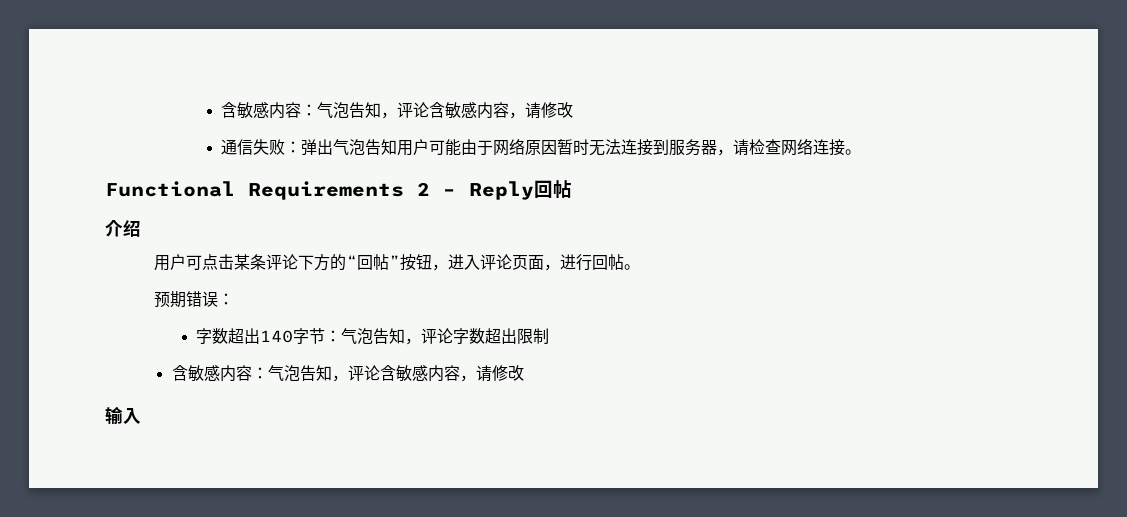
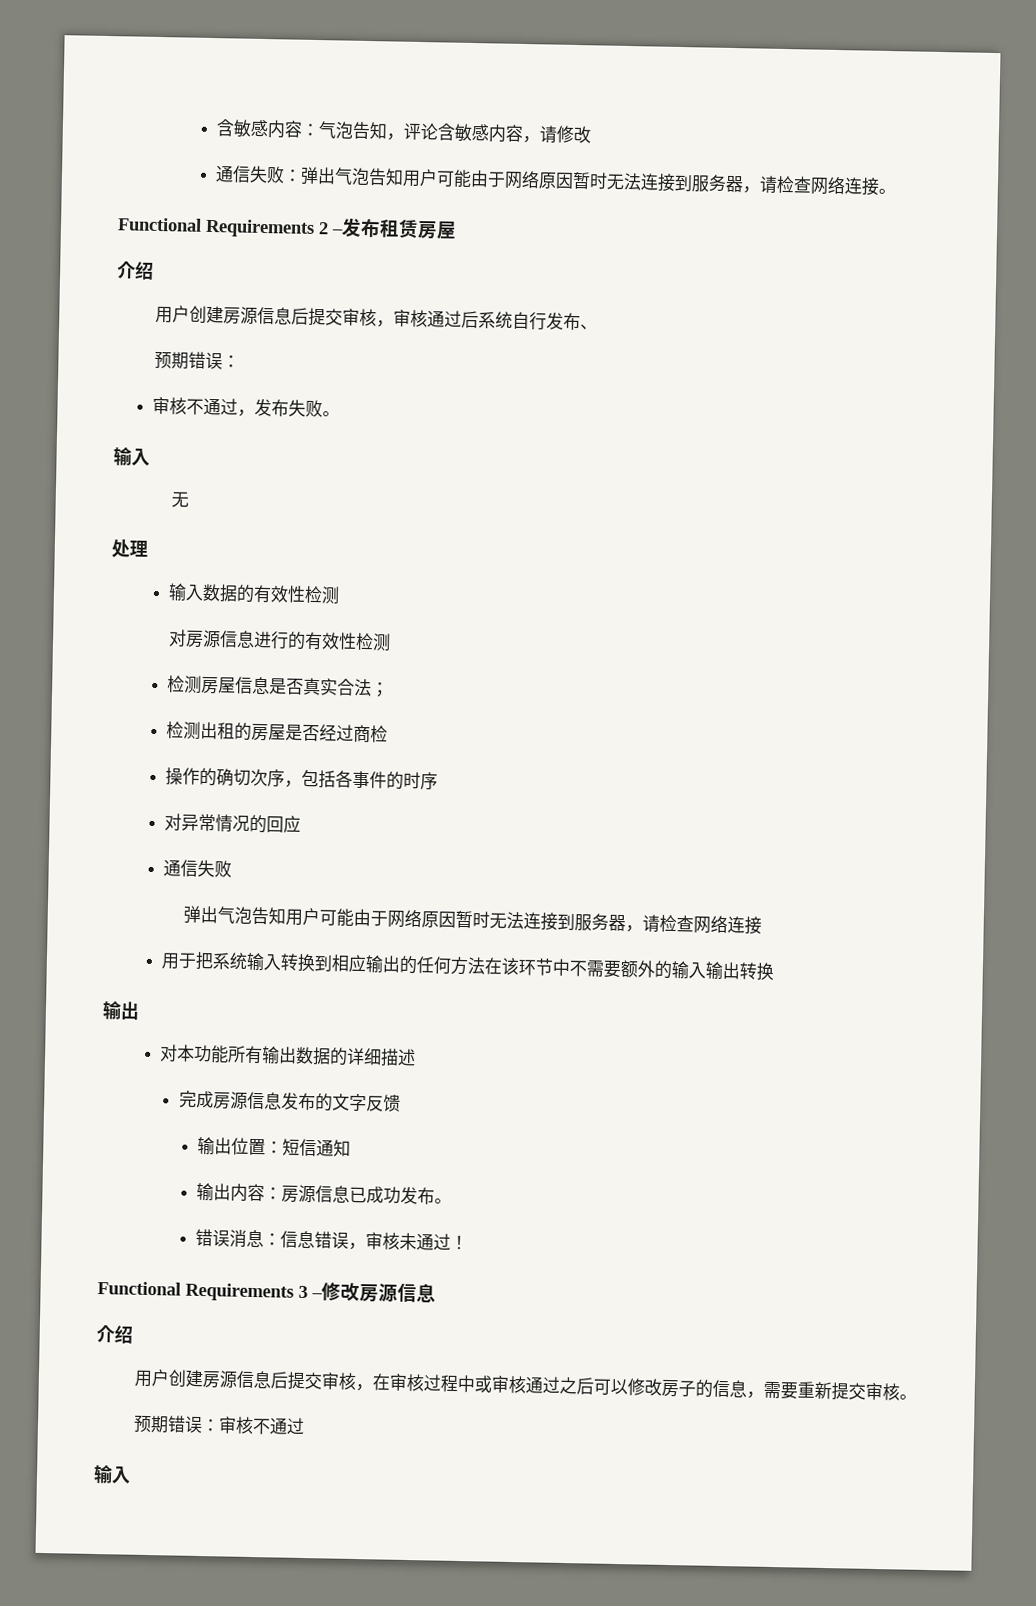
- Functional Requirements 2 – Reply回帖
+ Functional Requirements 2 –发布租赁房屋
  介绍
- 用户可点击某条评论下方的“回帖”按钮，进入评论页面，进行回帖。
+ 用户创建房源信息后提交审核，审核通过后系统自行发布、
  预期错误：
- 字数超出140字节：气泡告知，评论字数超出限制
- 含敏感内容：气泡告知，评论含敏感内容，请修改
+ 审核不通过，发布失败。
+ 输入
+ 无
+ 处理
+ 输入数据的有效性检测
+ 对房源信息进行的有效性检测
+ 检测房屋信息是否真实合法；
+ 检测出租的房屋是否经过商检
+ 操作的确切次序，包括各事件的时序
+ 对异常情况的回应
+ 通信失败
+ 弹出气泡告知用户可能由于网络原因暂时无法连接到服务器，请检查网络连接
+ 用于把系统输入转换到相应输出的任何方法在该环节中不需要额外的输入输出转换
+ 输出
+ 对本功能所有输出数据的详细描述
+ 完成房源信息发布的文字反馈
+ 输出位置：短信通知
+ 输出内容：房源信息已成功发布。
+ 错误消息：信息错误，审核未通过！
+ Functional Requirements 3 –修改房源信息
+ 介绍
+ 用户创建房源信息后提交审核，在审核过程中或审核通过之后可以修改房子的信息，需要重新提交审核。
+ 预期错误：审核不通过

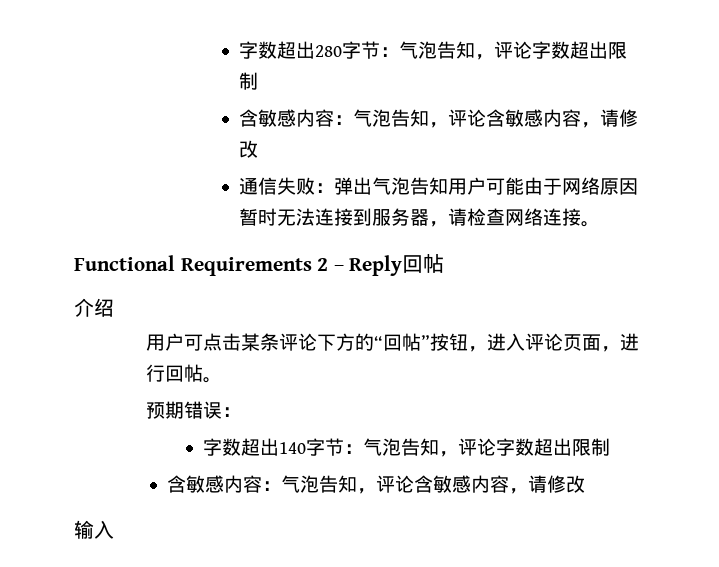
+ 字数超出280字节：气泡告知，评论字数超出限制
- Functional Requirements 2 –发布租赁房屋
+ Functional Requirements 2 – Reply回帖
  介绍
- 用户创建房源信息后提交审核，审核通过后系统自行发布、
+ 用户可点击某条评论下方的“回帖”按钮，进入评论页面，进行回帖。
  预期错误：
- 审核不通过，发布失败。
- 输入
- 无
- 处理
- 输入数据的有效性检测
- 对房源信息进行的有效性检测
- 检测房屋信息是否真实合法；
- 检测出租的房屋是否经过商检
- 操作的确切次序，包括各事件的时序
- 对异常情况的回应
- 通信失败
- 弹出气泡告知用户可能由于网络原因暂时无法连接到服务器，请检查网络连接
- 用于把系统输入转换到相应输出的任何方法在该环节中不需要额外的输入输出转换
- 输出
- 对本功能所有输出数据的详细描述
- 完成房源信息发布的文字反馈
- 输出位置：短信通知
- 输出内容：房源信息已成功发布。
- 错误消息：信息错误，审核未通过！
- Functional Requirements 3 –修改房源信息
- 介绍
- 用户创建房源信息后提交审核，在审核过程中或审核通过之后可以修改房子的信息，需要重新提交审核。
- 预期错误：审核不通过
+ 字数超出140字节：气泡告知，评论字数超出限制
+ 含敏感内容：气泡告知，评论含敏感内容，请修改

